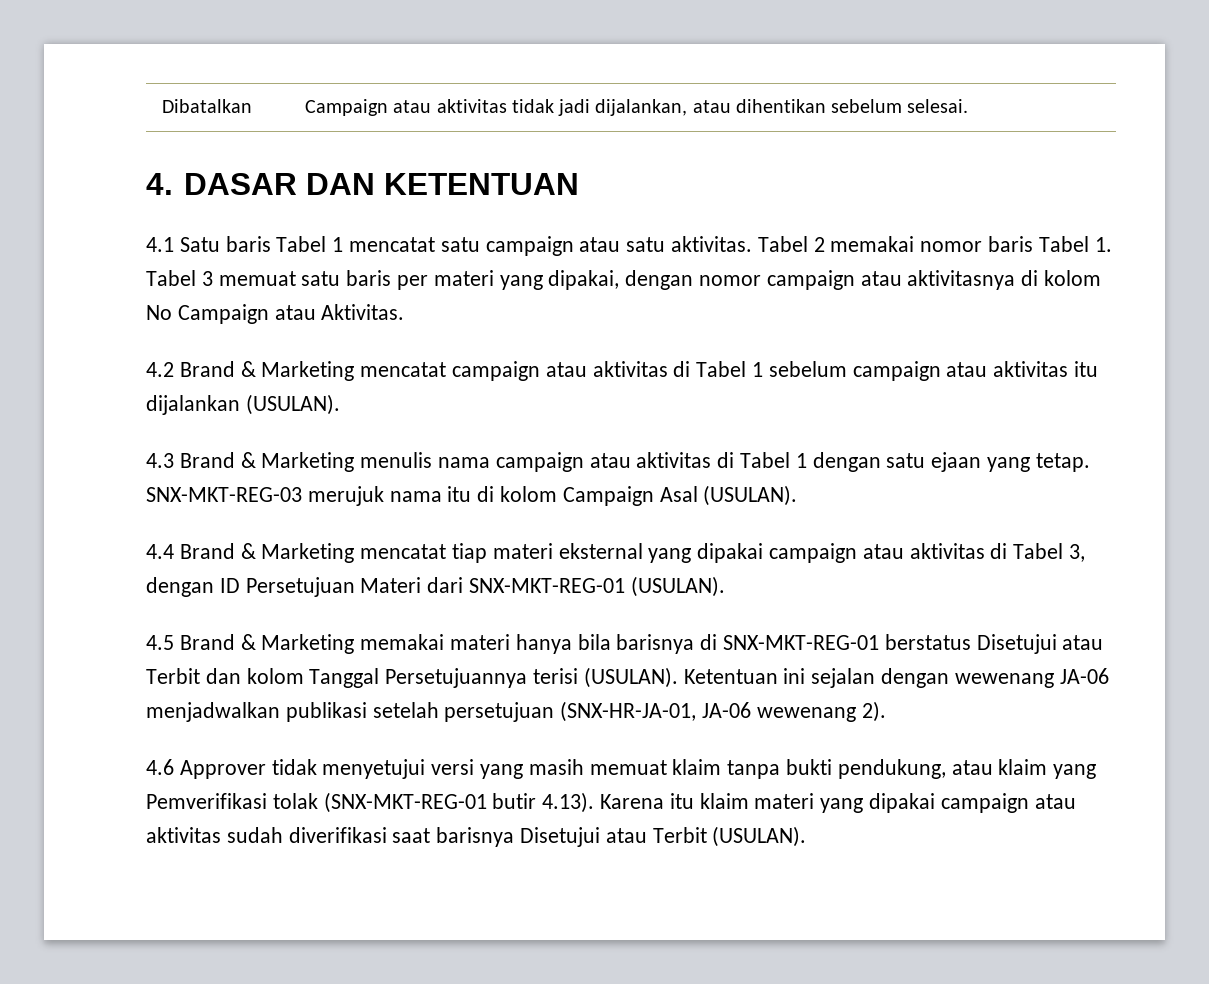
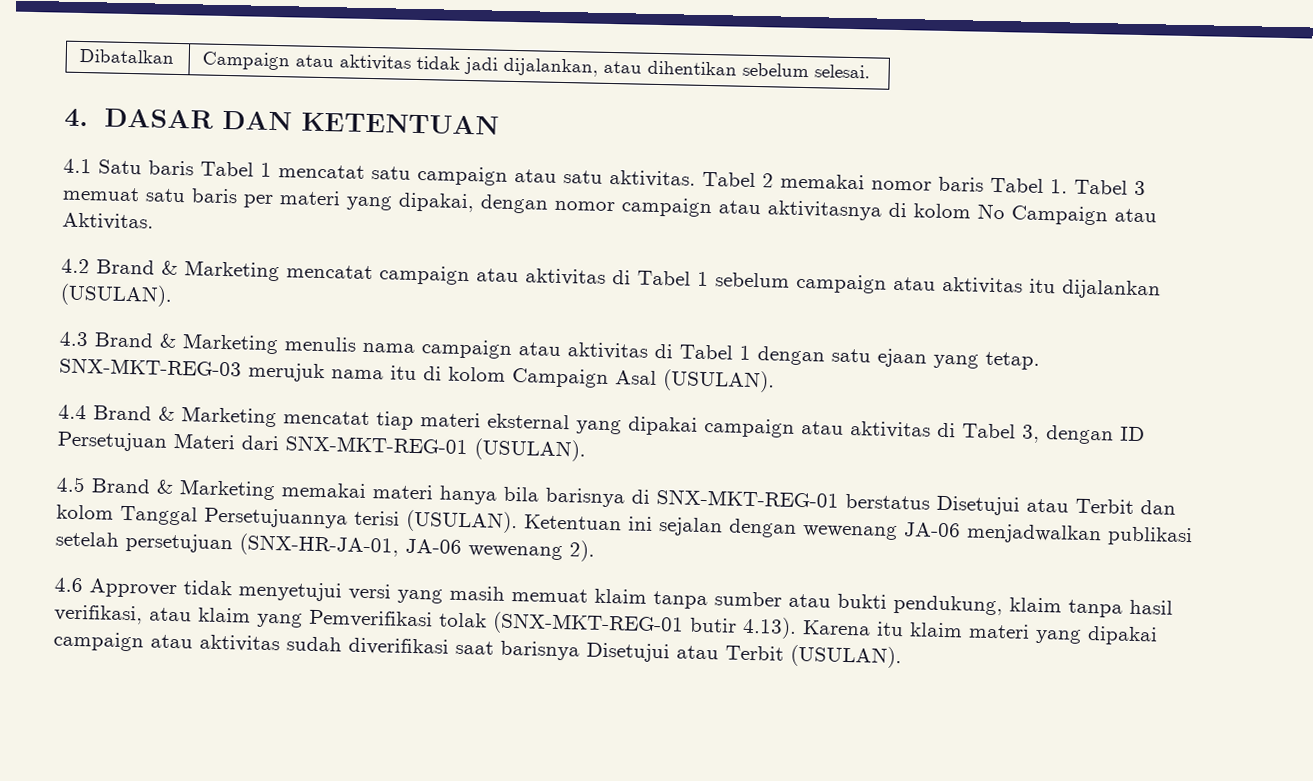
- 4.6 Approver tidak menyetujui versi yang masih memuat klaim tanpa bukti pendukung, atau klaim yang Pemverifikasi tolak (SNX-MKT-REG-01 butir 4.13). Karena itu klaim materi yang dipakai campaign atau aktivitas sudah diverifikasi saat barisnya Disetujui atau Terbit (USULAN).
+ 4.6 Approver tidak menyetujui versi yang masih memuat klaim tanpa sumber atau bukti pendukung, klaim tanpa hasil verifikasi, atau klaim yang Pemverifikasi tolak (SNX-MKT-REG-01 butir 4.13). Karena itu klaim materi yang dipakai campaign atau aktivitas sudah diverifikasi saat barisnya Disetujui atau Terbit (USULAN).

